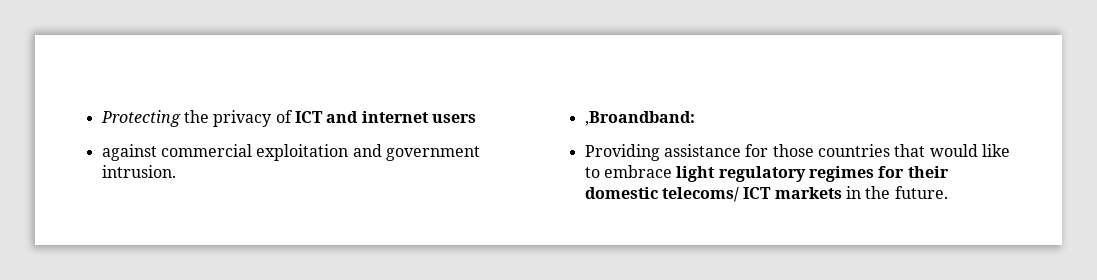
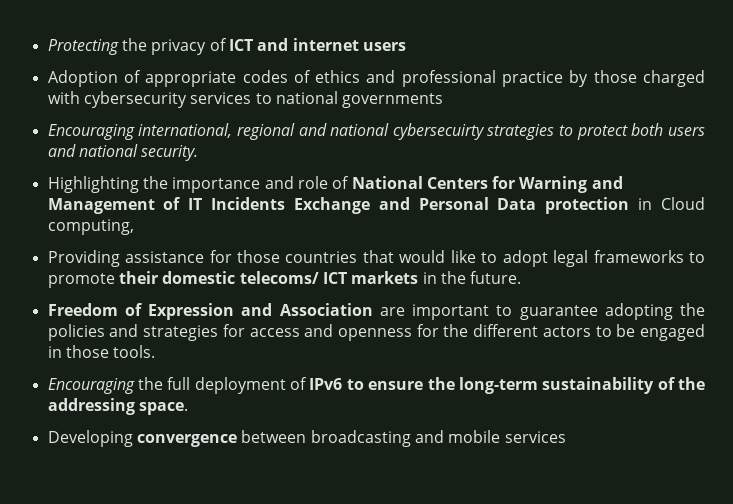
- against commercial exploitation and government intrusion.
- ,Broandband:
+ Adoption of appropriate codes of ethics and professional practice by those charged with cybersecurity services to national governments
+ Encouraging international, regional and national cybersecuirty strategies to protect both users and national security.
+ Highlighting the importance and role of National Centers for Warning and Management of IT Incidents Exchange and Personal Data protection in Cloud computing,
- Providing assistance for those countries that would like to embrace light regulatory regimes for their domestic telecoms/ ICT markets in the future.
+ Providing assistance for those countries that would like to adopt legal frameworks to promote their domestic telecoms/ ICT markets in the future.
+ Freedom of Expression and Association are important to guarantee adopting the policies and strategies for access and openness for the different actors to be engaged in those tools.
+ Encouraging the full deployment of IPv6 to ensure the long-term sustainability of the addressing space.
+ Developing convergence between broadcasting and mobile services

